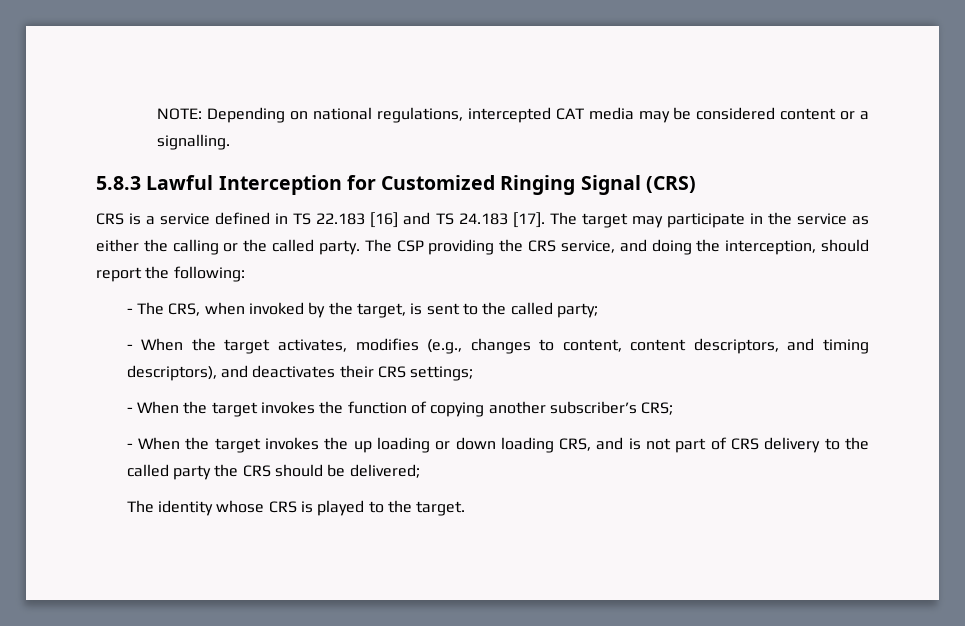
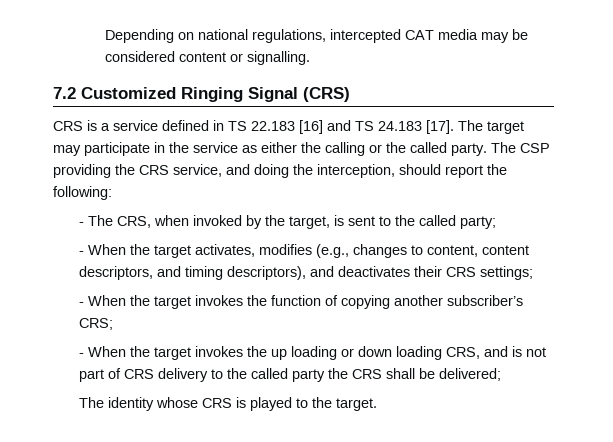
- NOTE: Depending on national regulations, intercepted CAT media may be considered content or a signalling.
+ Depending on national regulations, intercepted CAT media may be considered content or signalling.
- 5.8.3 Lawful Interception for Customized Ringing Signal (CRS)
+ 7.2 Customized Ringing Signal (CRS)
- - When the target invokes the up loading or down loading CRS, and is not part of CRS delivery to the called party the CRS should be delivered;
+ - When the target invokes the up loading or down loading CRS, and is not part of CRS delivery to the called party the CRS shall be delivered;

